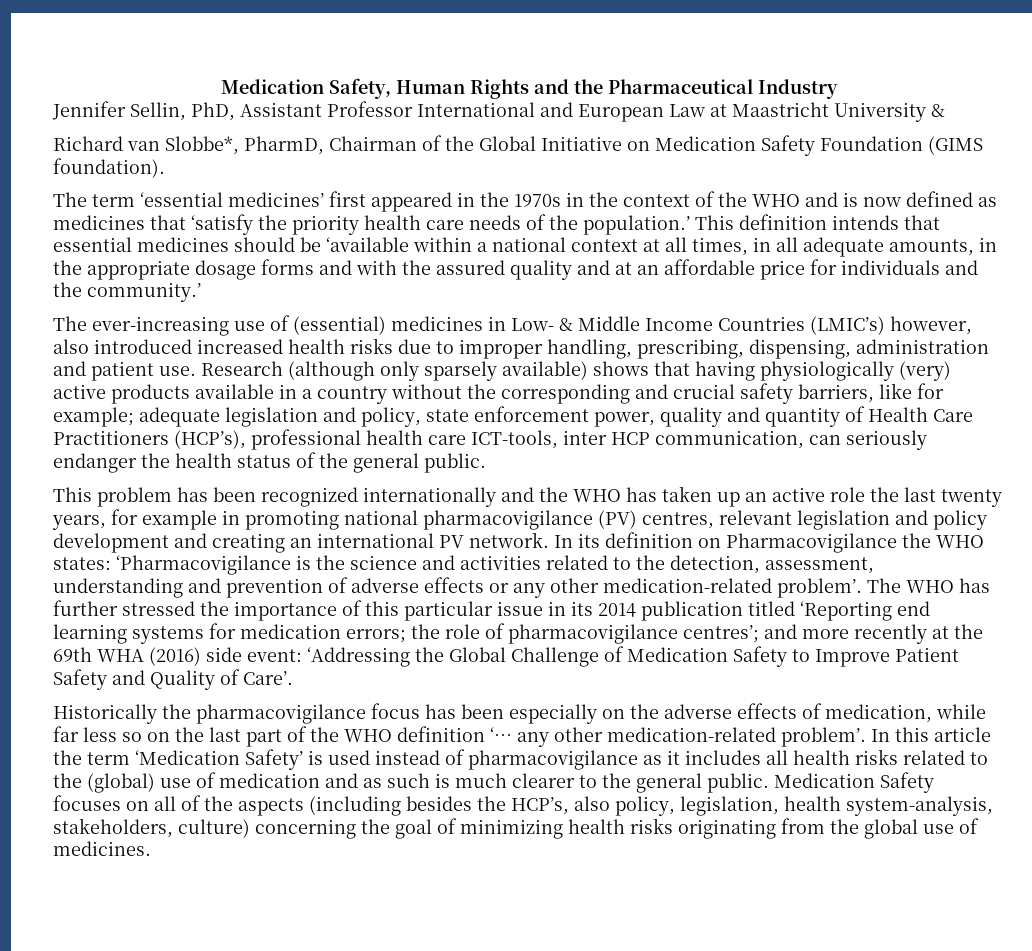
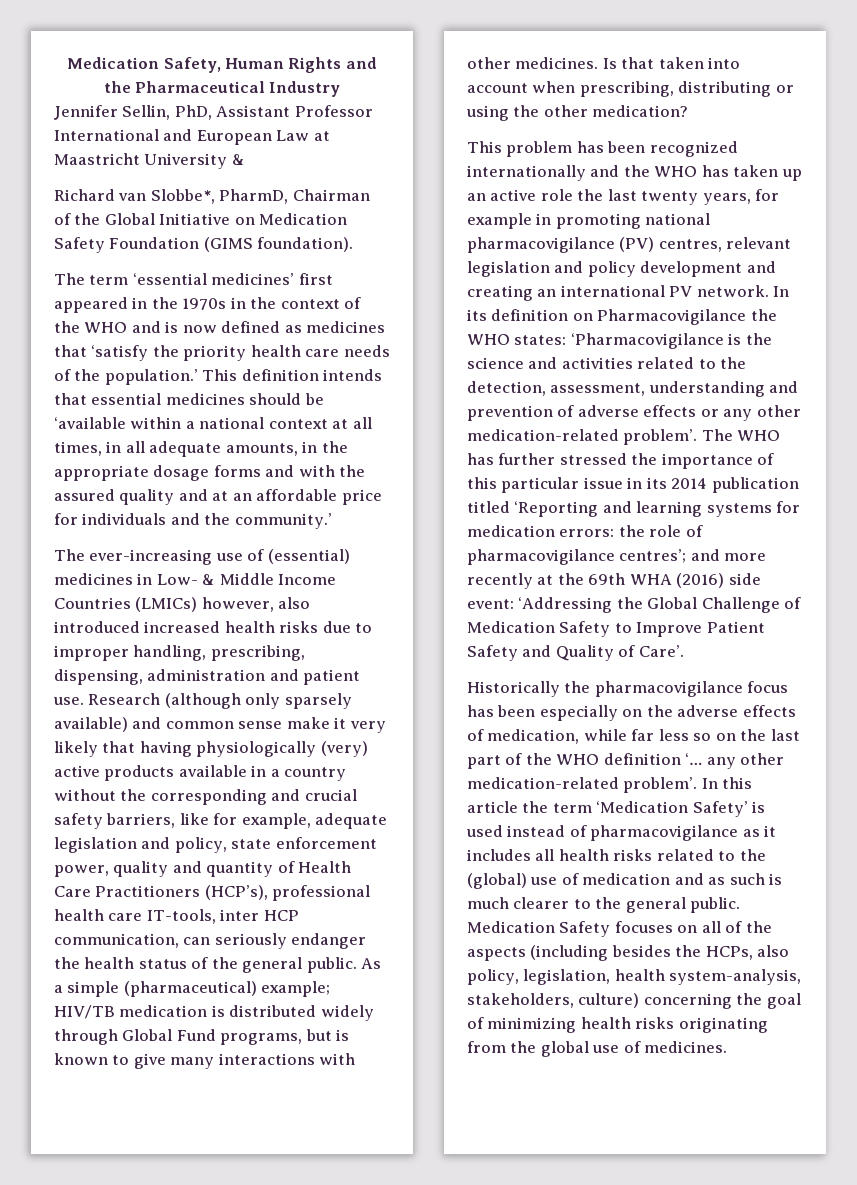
- The ever-increasing use of (essential) medicines in Low- & Middle Income Countries (LMIC’s) however, also introduced increased health risks due to improper handling, prescribing, dispensing, administration and patient use.
+ The ever-increasing use of (essential) medicines in Low- & Middle Income Countries (LMICs) however, also introduced increased health risks due to improper handling, prescribing, dispensing, administration and patient use.
- Research (although only sparsely available) shows that having physiologically (very) active products available in a country without the corresponding and crucial safety barriers, like for example; adequate legislation and policy, state enforcement power, quality and quantity of Health Care Practitioners (HCP’s), professional health care ICT-tools, inter HCP communication, can seriously endanger the health status of the general public.
+ Research (although only sparsely available) and common sense make it very likely that having physiologically (very) active products available in a country without the corresponding and crucial safety barriers, like for example, adequate legislation and policy, state enforcement power, quality and quantity of Health Care Practitioners (HCP’s), professional health care IT-tools, inter HCP communication, can seriously endanger the health status of the general public. As a simple (pharmaceutical) example; HIV/TB medication is distributed widely through Global Fund programs, but is known to give many interactions with other medicines. Is that taken into account when prescribing, distributing or using the other medication?
- The WHO has further stressed the importance of this particular issue in its 2014 publication titled ‘Reporting end learning systems for medication errors; the role of pharmacovigilance centres’; and more recently at the 69th WHA (2016) side event: ‘Addressing the Global Challenge of Medication Safety to Improve Patient Safety and Quality of Care’.
+ The WHO has further stressed the importance of this particular issue in its 2014 publication titled ‘Reporting and learning systems for medication errors: the role of pharmacovigilance centres’; and more recently at the 69th WHA (2016) side event: ‘Addressing the Global Challenge of Medication Safety to Improve Patient Safety and Quality of Care’.
- Medication Safety focuses on all of the aspects (including besides the HCP’s, also policy, legislation, health system-analysis, stakeholders, culture) concerning the goal of minimizing health risks originating from the global use of medicines.
+ Medication Safety focuses on all of the aspects (including besides the HCPs, also policy, legislation, health system-analysis, stakeholders, culture) concerning the goal of minimizing health risks originating from the global use of medicines.

